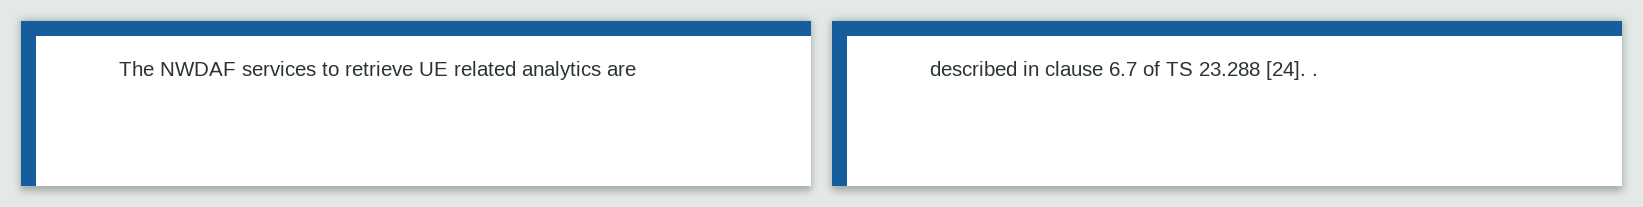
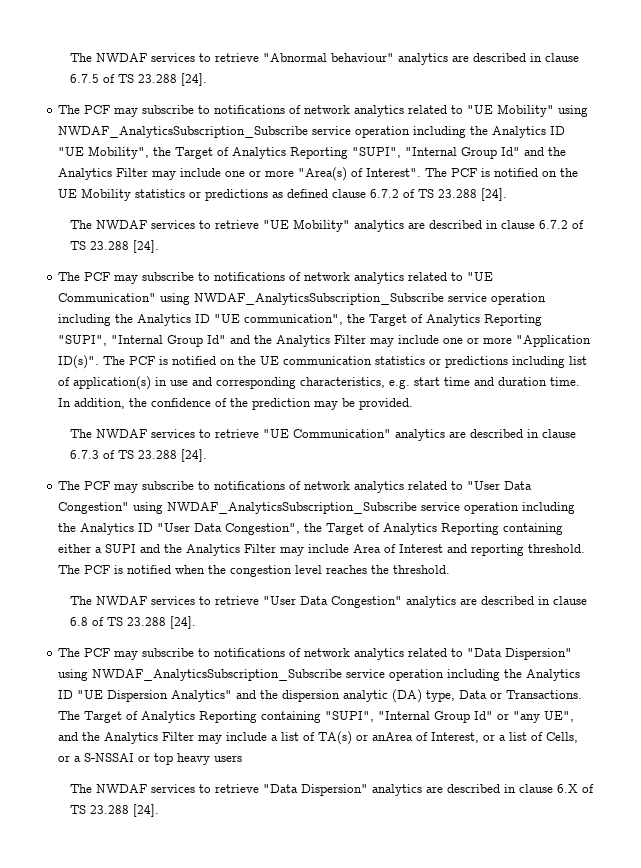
- The NWDAF services to retrieve UE related analytics are described in clause 6.7 of TS 23.288 [24]. .
+ The NWDAF services to retrieve "Abnormal behaviour" analytics are described in clause 6.7.5 of TS 23.288 [24].
+ The PCF may subscribe to notifications of network analytics related to "UE Mobility" using NWDAF_AnalyticsSubscription_Subscribe service operation including the Analytics ID "UE Mobility", the Target of Analytics Reporting "SUPI", "Internal Group Id" and the Analytics Filter may include one or more "Area(s) of Interest". The PCF is notified on the UE Mobility statistics or predictions as defined clause 6.7.2 of TS 23.288 [24].
+ The NWDAF services to retrieve "UE Mobility" analytics are described in clause 6.7.2 of TS 23.288 [24].
+ The PCF may subscribe to notifications of network analytics related to "UE Communication" using NWDAF_AnalyticsSubscription_Subscribe service operation including the Analytics ID "UE communication", the Target of Analytics Reporting "SUPI", "Internal Group Id" and the Analytics Filter may include one or more "Application ID(s)". The PCF is notified on the UE communication statistics or predictions including list of application(s) in use and corresponding characteristics, e.g. start time and duration time. In addition, the confidence of the prediction may be provided.
+ The NWDAF services to retrieve "UE Communication" analytics are described in clause 6.7.3 of TS 23.288 [24].
+ The PCF may subscribe to notifications of network analytics related to "User Data Congestion" using NWDAF_AnalyticsSubscription_Subscribe service operation including the Analytics ID "User Data Congestion", the Target of Analytics Reporting containing either a SUPI and the Analytics Filter may include Area of Interest and reporting threshold. The PCF is notified when the congestion level reaches the threshold.
+ The NWDAF services to retrieve "User Data Congestion" analytics are described in clause 6.8 of TS 23.288 [24].
+ The PCF may subscribe to notifications of network analytics related to "Data Dispersion" using NWDAF_AnalyticsSubscription_Subscribe service operation including the Analytics ID "UE Dispersion Analytics" and the dispersion analytic (DA) type, Data or Transactions. The Target of Analytics Reporting containing "SUPI", "Internal Group Id" or "any UE", and the Analytics Filter may include a list of TA(s) or anArea of Interest, or a list of Cells, or a S-NSSAI or top heavy users
+ The NWDAF services to retrieve "Data Dispersion" analytics are described in clause 6.X of TS 23.288 [24].

